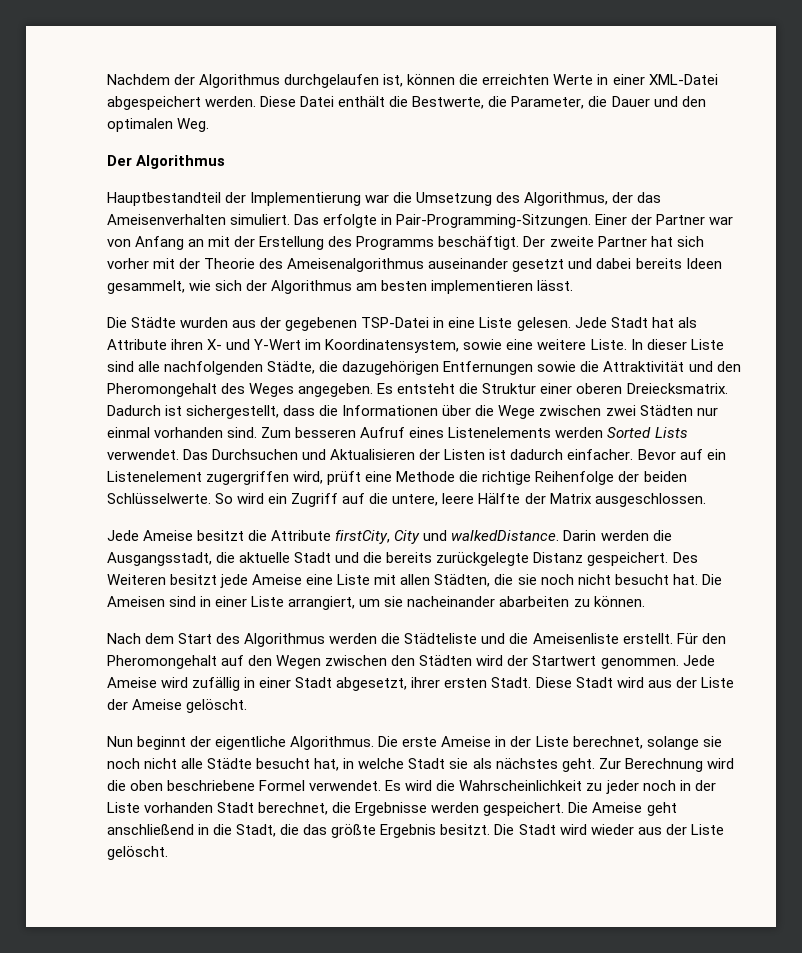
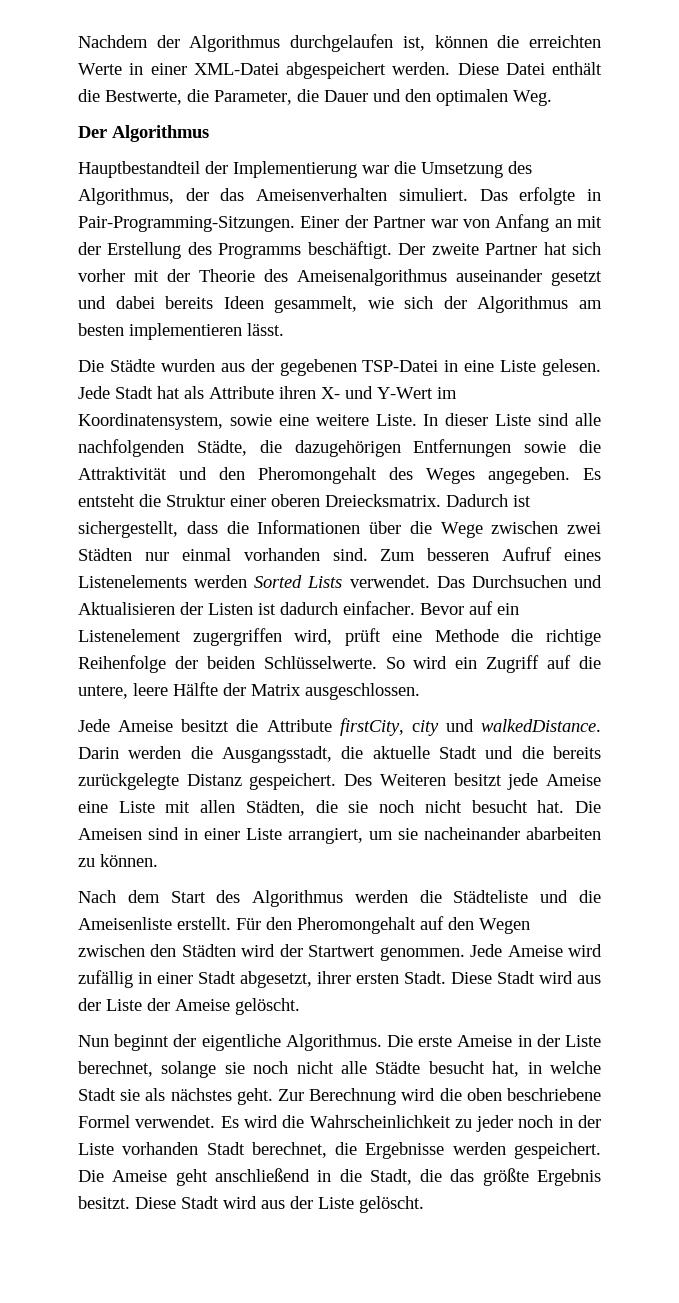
- Jede Ameise besitzt die Attribute firstCity, City und walkedDistance.
+ Jede Ameise besitzt die Attribute firstCity, city und walkedDistance.
- Die Stadt wird wieder aus der Liste gelöscht.
+ Diese Stadt wird aus der Liste gelöscht.

